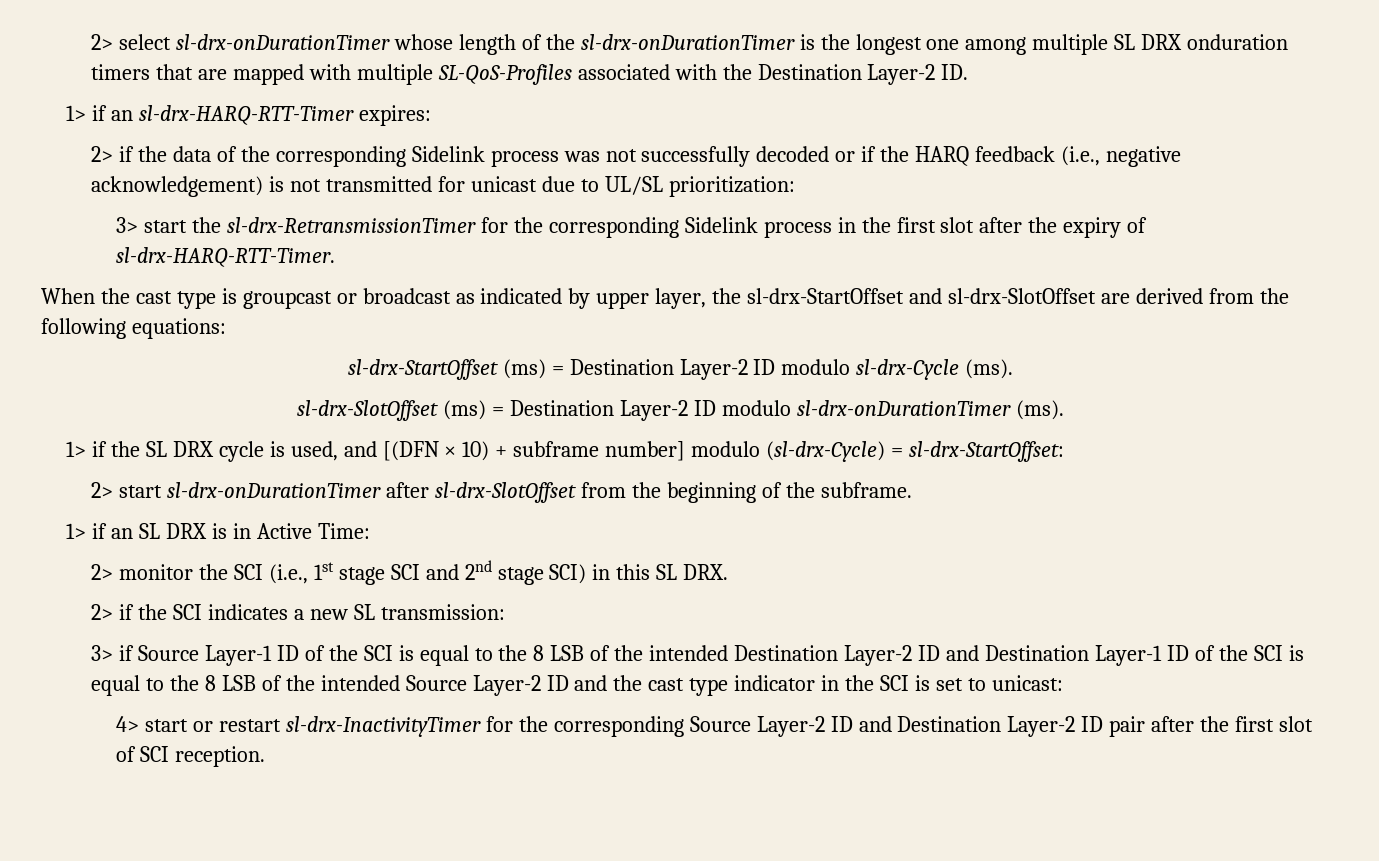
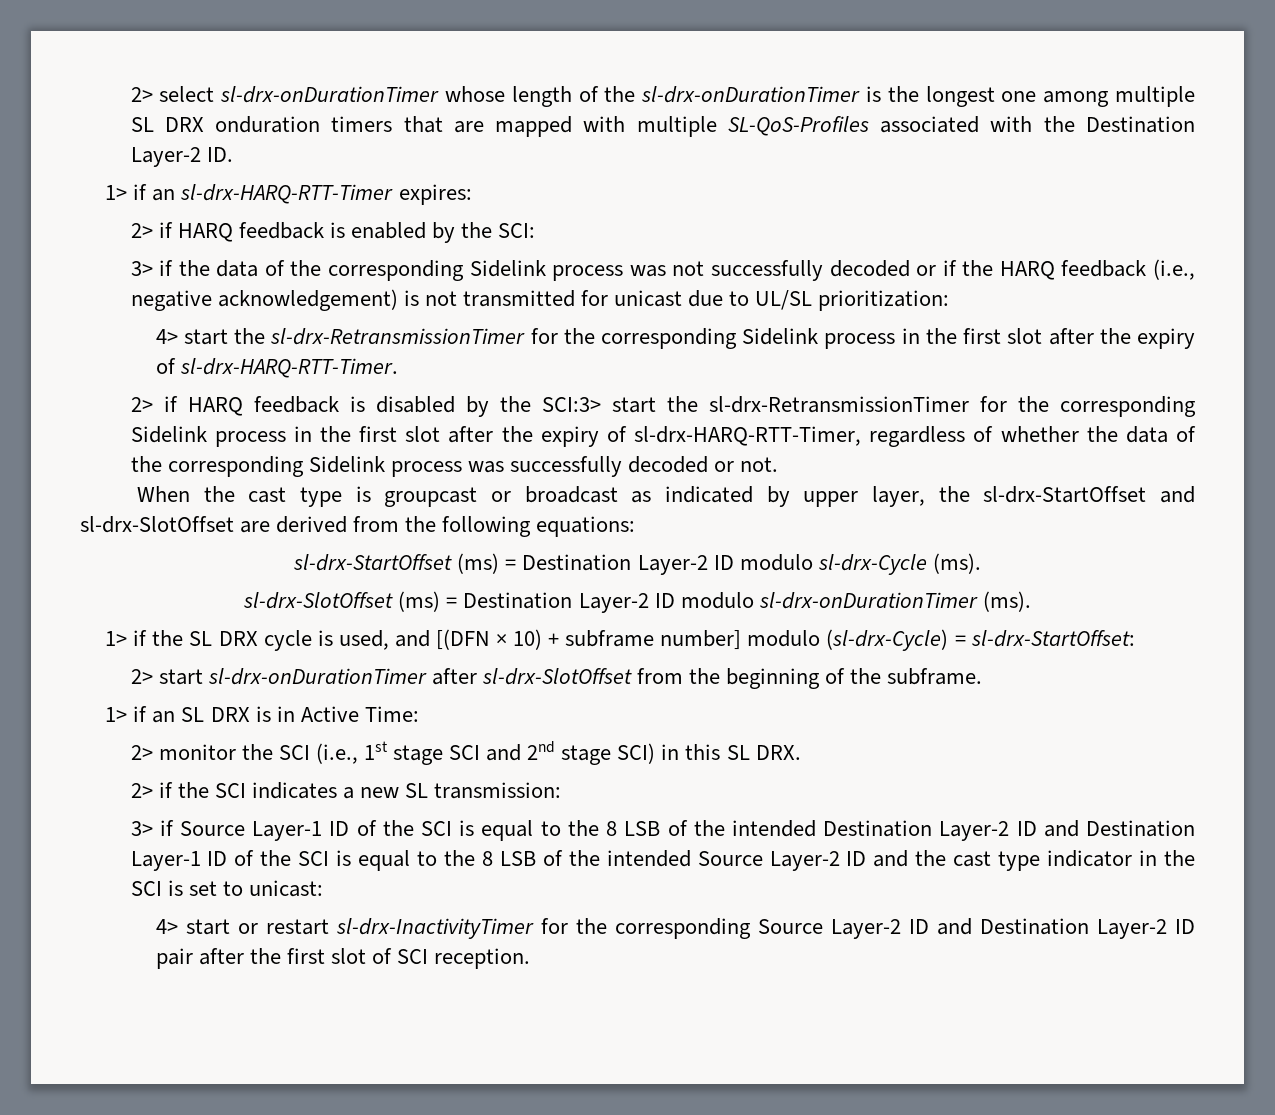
- 2> if the data of the corresponding Sidelink process was not successfully decoded or if the HARQ feedback (i.e., negative acknowledgement) is not transmitted for unicast due to UL/SL prioritization:
+ 2> if HARQ feedback is enabled by the SCI:
+ 3> if the data of the corresponding Sidelink process was not successfully decoded or if the HARQ feedback (i.e., negative acknowledgement) is not transmitted for unicast due to UL/SL prioritization:
- 3> start the sl-drx-RetransmissionTimer for the corresponding Sidelink process in the first slot after the expiry of sl-drx-HARQ-RTT-Timer.
+ 4> start the sl-drx-RetransmissionTimer for the corresponding Sidelink process in the first slot after the expiry of sl-drx-HARQ-RTT-Timer.
+ 2> if HARQ feedback is disabled by the SCI:3> start the sl-drx-RetransmissionTimer for the corresponding Sidelink process in the first slot after the expiry of sl-drx-HARQ-RTT-Timer, regardless of whether the data of the corresponding Sidelink process was successfully decoded or not.

